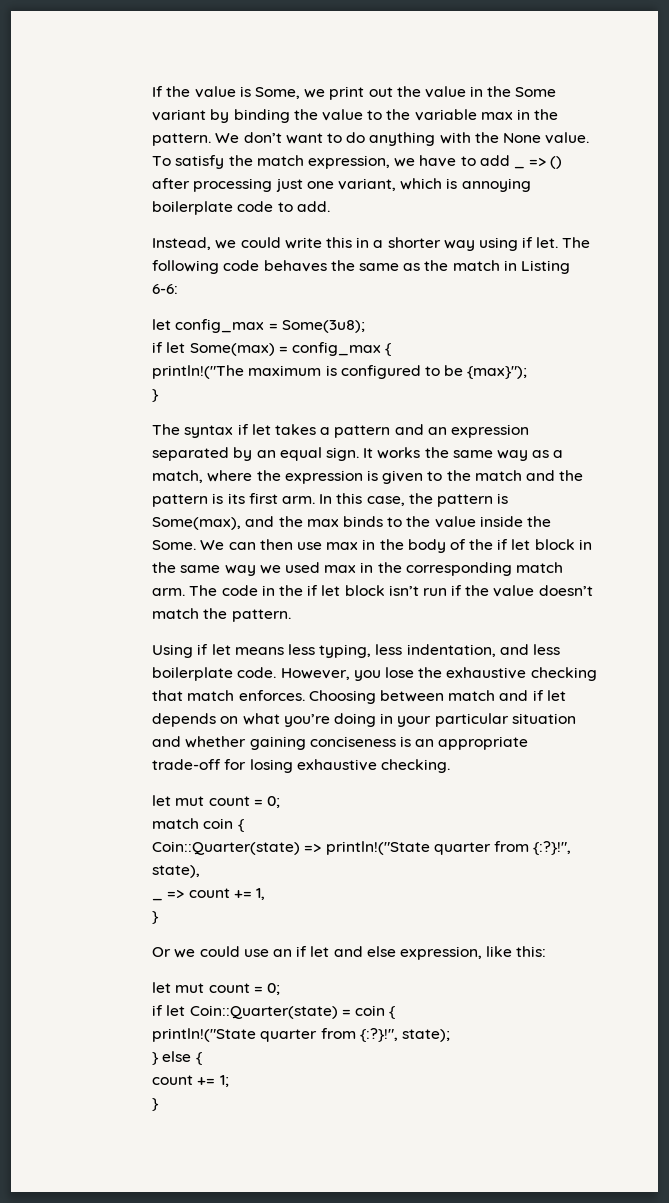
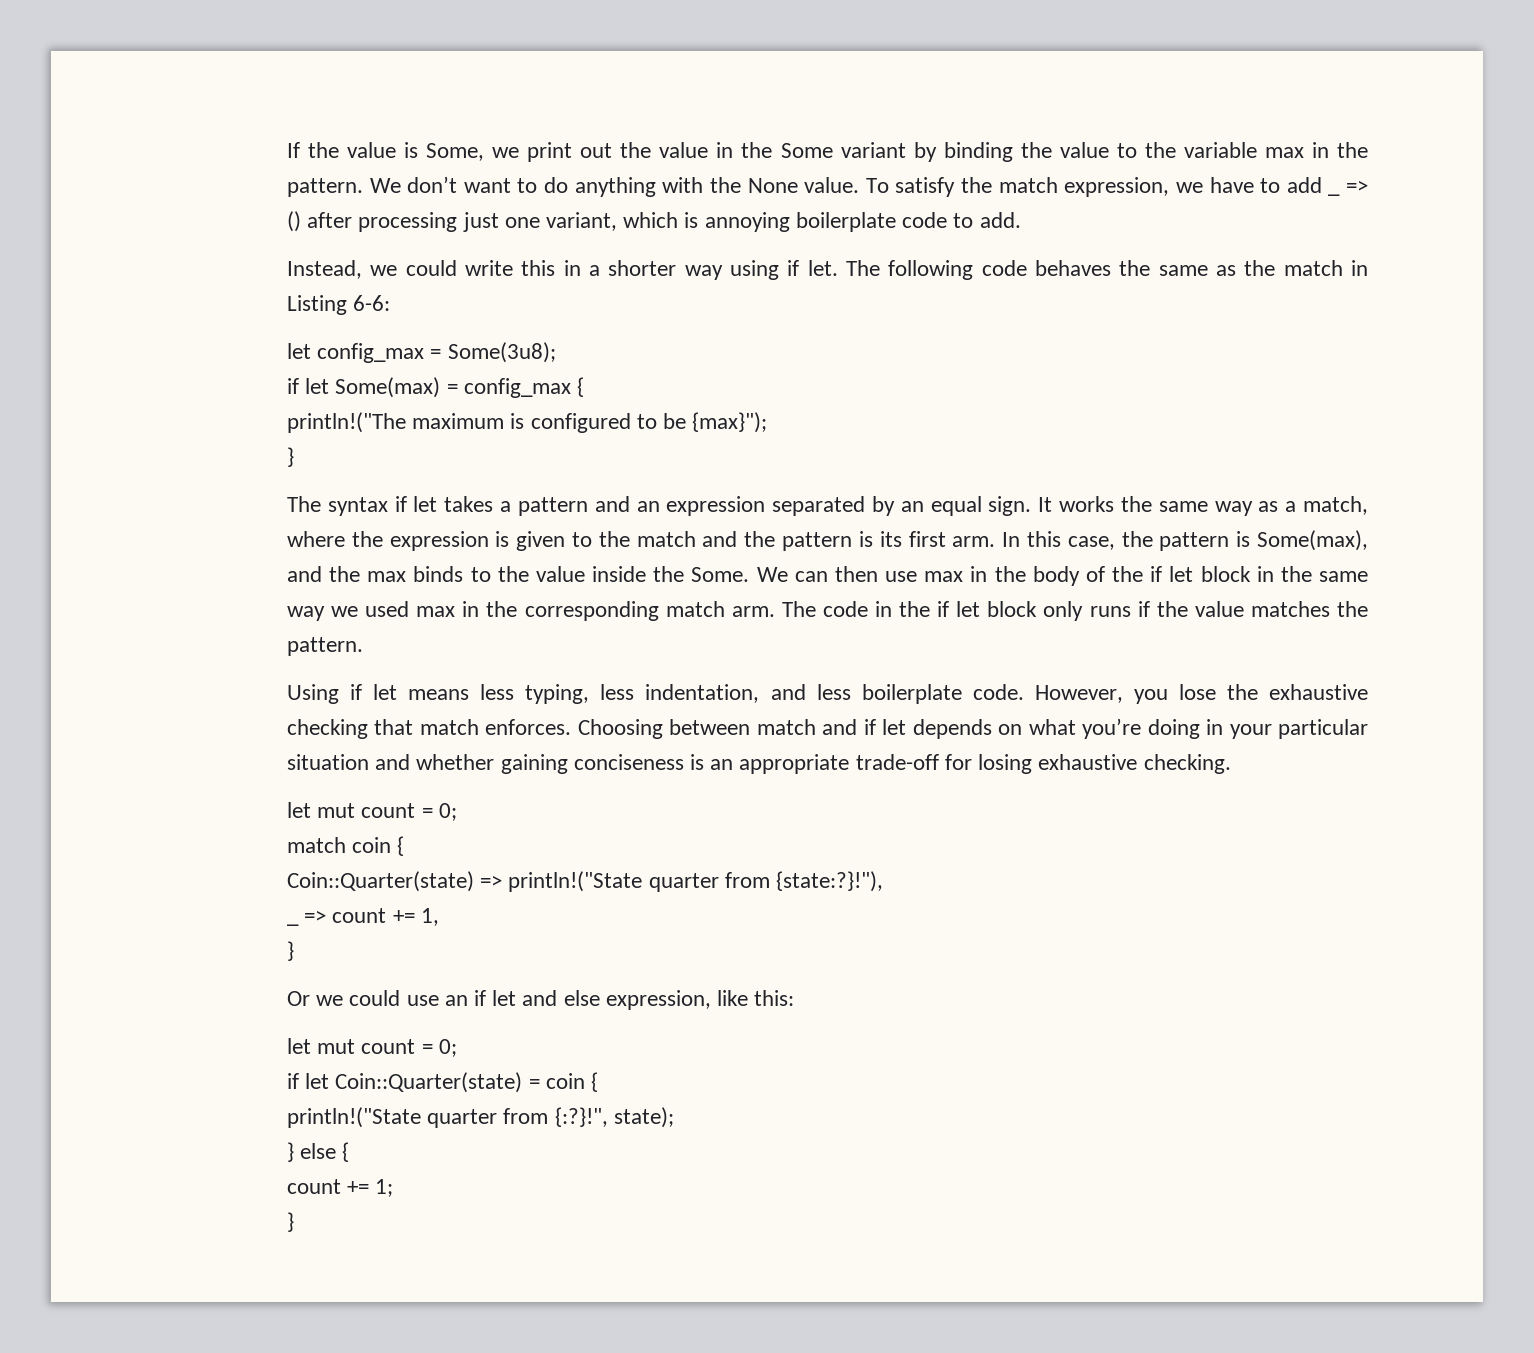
- The code in the if let block isn’t run if the value doesn’t match the pattern.
+ The code in the if let block only runs if the value matches the pattern.
- Coin::Quarter(state) => println!("State quarter from {:?}!", state),
+ Coin::Quarter(state) => println!("State quarter from {state:?}!"),

